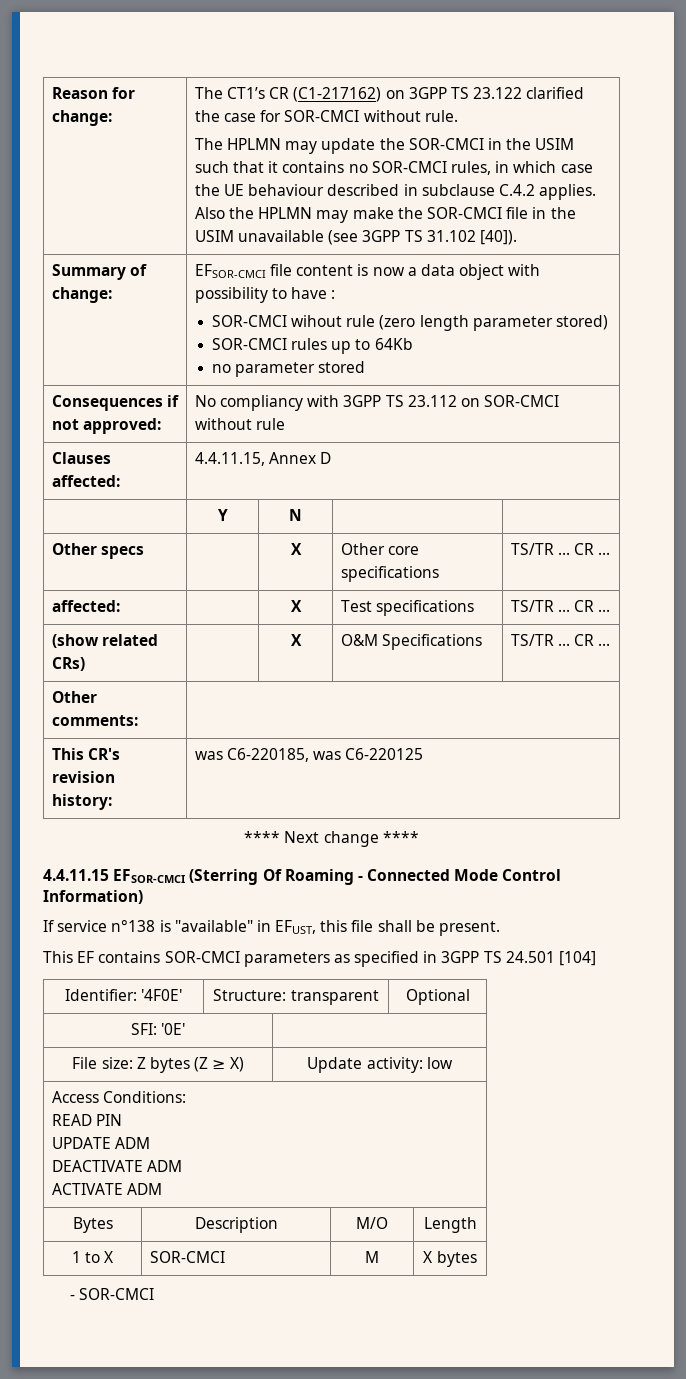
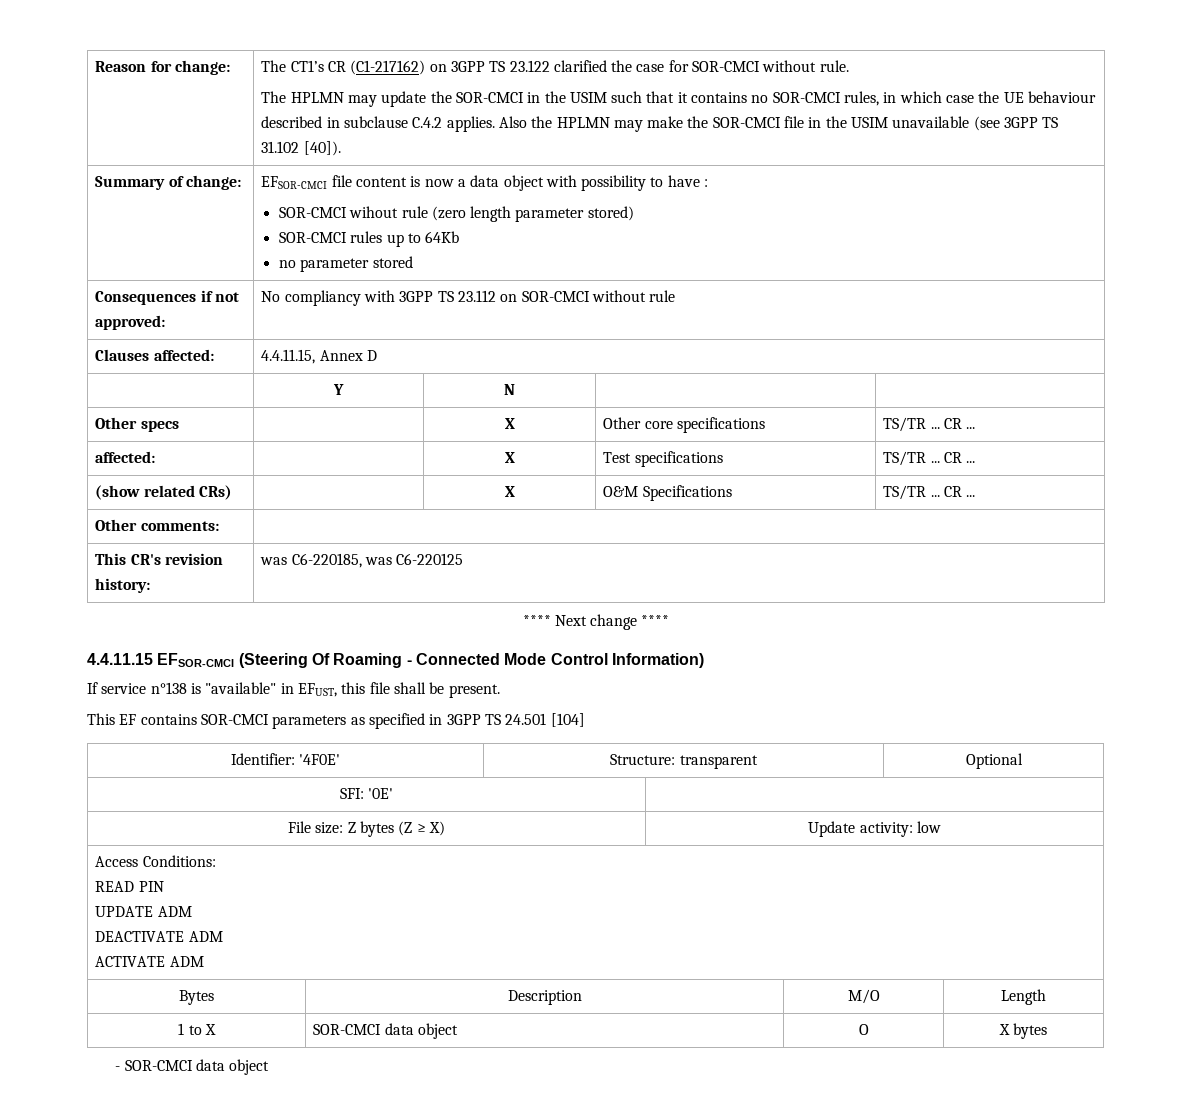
- 4.4.11.15 EFSOR-CMCI (Sterring Of Roaming - Connected Mode Control Information)
+ 4.4.11.15 EFSOR-CMCI (Steering Of Roaming - Connected Mode Control Information)
- 1 to X | SOR-CMCI | M | X bytes
+ 1 to X | SOR-CMCI data object | O | X bytes
- - SOR-CMCI
+ - SOR-CMCI data object

